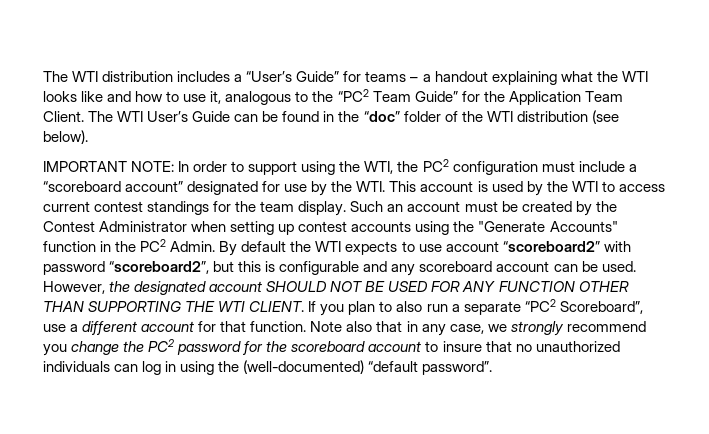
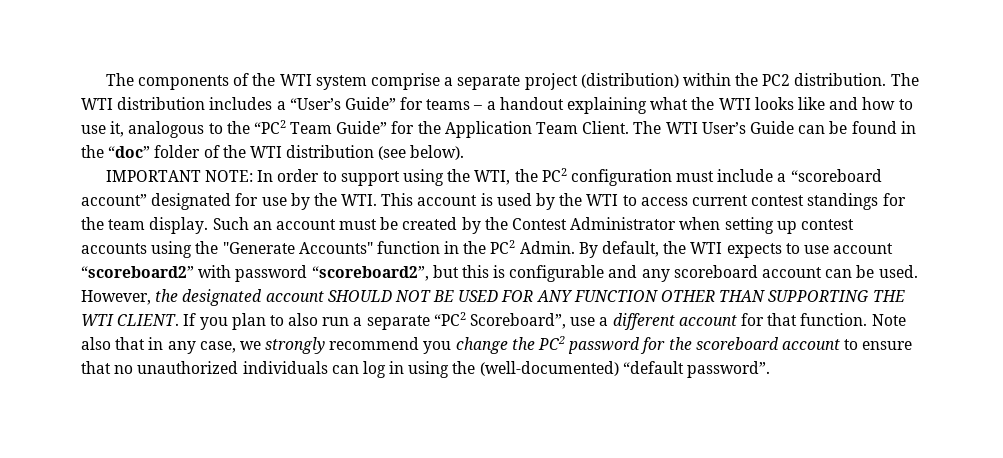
- The WTI distribution includes a “User’s Guide” for teams – a handout explaining what the WTI looks like and how to use it, analogous to the “PC2 Team Guide” for the Application Team Client.
+ The components of the WTI system comprise a separate project (distribution) within the PC2 distribution. The WTI distribution includes a “User’s Guide” for teams – a handout explaining what the WTI looks like and how to use it, analogous to the “PC2 Team Guide” for the Application Team Client.
- By default the WTI expects to use account “scoreboard2” with password “scoreboard2”, but this is configurable and any scoreboard account can be used.
+ By default, the WTI expects to use account “scoreboard2” with password “scoreboard2”, but this is configurable and any scoreboard account can be used.
- Note also that in any case, we strongly recommend you change the PC2 password for the scoreboard account to insure that no unauthorized individuals can log in using the (well-documented) “default password”.
+ Note also that in any case, we strongly recommend you change the PC2 password for the scoreboard account to ensure that no unauthorized individuals can log in using the (well-documented) “default password”.

